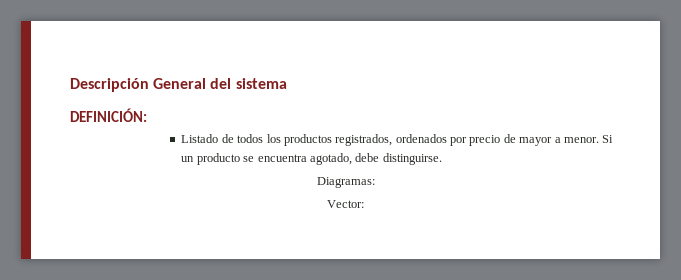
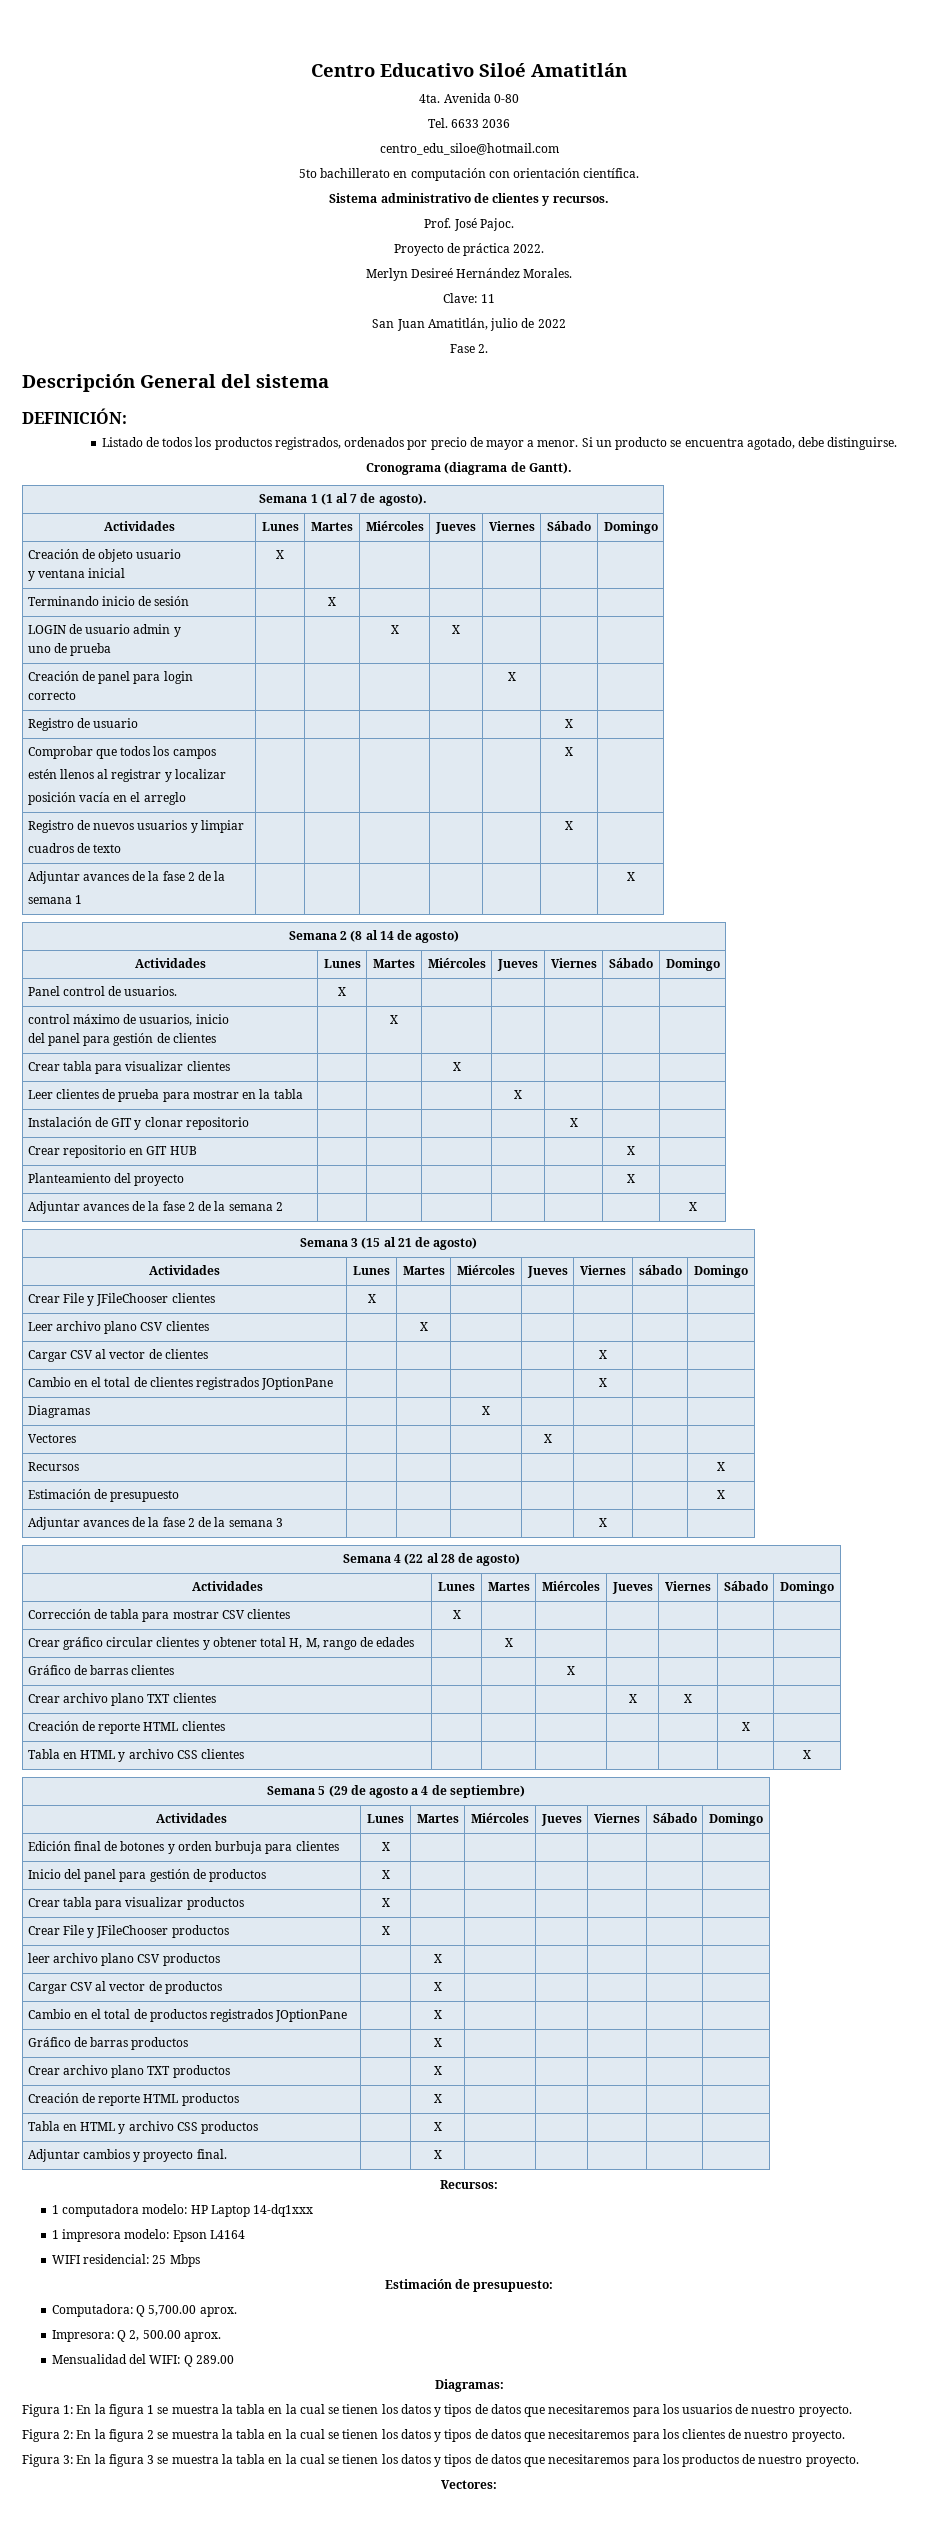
+ Centro Educativo Siloé Amatitlán
+ 4ta. Avenida 0-80
+ Tel. 6633 2036
+ centro_edu_siloe@hotmail.com
+ 5to bachillerato en computación con orientación científica.
+ Sistema administrativo de clientes y recursos.
+ Prof. José Pajoc.
+ Proyecto de práctica 2022.
+ Merlyn Desireé Hernández Morales.
+ Clave: 11
+ San Juan Amatitlán, julio de 2022
+ Fase 2.
+ Cronograma (diagrama de Gantt).
+ Semana 1 (1 al 7 de agosto).
+ Actividades | Lunes | Martes | Miércoles | Jueves | Viernes | Sábado | Domingo
+ Creación de objeto usuario
+ y ventana inicial | X | | | | | |
+ Terminando inicio de sesión | | X | | | | |
+ LOGIN de usuario admin y
+ uno de prueba | | | X | X | | |
+ Creación de panel para login
+ correcto | | | | | X | |
+ Registro de usuario | | | | | | X |
+ Comprobar que todos los campos
+ estén llenos al registrar y localizar
+ posición vacía en el arreglo | | | | | | X |
+ Registro de nuevos usuarios y limpiar
+ cuadros de texto | | | | | | X |
+ Adjuntar avances de la fase 2 de la
+ semana 1 | | | | | | | X
+ Semana 2 (8 al 14 de agosto)
+ Actividades | Lunes | Martes | Miércoles | Jueves | Viernes | Sábado | Domingo
+ Panel control de usuarios. | X | | | | | |
+ control máximo de usuarios, inicio
+ del panel para gestión de clientes | | X | | | | |
+ Crear tabla para visualizar clientes | | | X | | | |
+ Leer clientes de prueba para mostrar en la tabla | | | | X | | |
+ Instalación de GIT y clonar repositorio | | | | | X | |
+ Crear repositorio en GIT HUB | | | | | | X |
+ Planteamiento del proyecto | | | | | | X |
+ Adjuntar avances de la fase 2 de la semana 2 | | | | | | | X
+ Semana 3 (15 al 21 de agosto)
+ Actividades | Lunes | Martes | Miércoles | Jueves | Viernes | sábado | Domingo
+ Crear File y JFileChooser clientes | X | | | | | |
+ Leer archivo plano CSV clientes | | X | | | | |
+ Cargar CSV al vector de clientes | | | | | X | |
+ Cambio en el total de clientes registrados JOptionPane | | | | | X | |
+ Diagramas | | | X | | | |
+ Vectores | | | | X | | |
+ Recursos | | | | | | | X
+ Estimación de presupuesto | | | | | | | X
+ Adjuntar avances de la fase 2 de la semana 3 | | | | | X | |
+ Semana 4 (22 al 28 de agosto)
+ Actividades | Lunes | Martes | Miércoles | Jueves | Viernes | Sábado | Domingo
+ Corrección de tabla para mostrar CSV clientes | X | | | | | |
+ Crear gráfico circular clientes y obtener total H, M, rango de edades | | X | | | | |
+ Gráfico de barras clientes | | | X | | | |
+ Crear archivo plano TXT clientes | | | | X | X | |
+ Creación de reporte HTML clientes | | | | | | X |
+ Tabla en HTML y archivo CSS clientes | | | | | | | X
+ Semana 5 (29 de agosto a 4 de septiembre)
+ Actividades | Lunes | Martes | Miércoles | Jueves | Viernes | Sábado | Domingo
+ Edición final de botones y orden burbuja para clientes | X | | | | | |
+ Inicio del panel para gestión de productos | X | | | | | |
+ Crear tabla para visualizar productos | X | | | | | |
+ Crear File y JFileChooser productos | X | | | | | |
+ leer archivo plano CSV productos | | X | | | | |
+ Cargar CSV al vector de productos | | X | | | | |
+ Cambio en el total de productos registrados JOptionPane | | X | | | | |
+ Gráfico de barras productos | | X | | | | |
+ Crear archivo plano TXT productos | | X | | | | |
+ Creación de reporte HTML productos | | X | | | | |
+ Tabla en HTML y archivo CSS productos | | X | | | | |
+ Adjuntar cambios y proyecto final. | | X | | | | |
+ Recursos:
+ 1 computadora modelo: HP Laptop 14-dq1xxx
+ 1 impresora modelo: Epson L4164
+ WIFI residencial: 25 Mbps
+ Estimación de presupuesto:
+ Computadora: Q 5,700.00 aprox.
+ Impresora: Q 2, 500.00 aprox.
+ Mensualidad del WIFI: Q 289.00
  Diagramas:
- Vector:
+ Figura 1: En la figura 1 se muestra la tabla en la cual se tienen los datos y tipos de datos que necesitaremos para los usuarios de nuestro proyecto.
+ Figura 2: En la figura 2 se muestra la tabla en la cual se tienen los datos y tipos de datos que necesitaremos para los clientes de nuestro proyecto.
+ Figura 3: En la figura 3 se muestra la tabla en la cual se tienen los datos y tipos de datos que necesitaremos para los productos de nuestro proyecto.
+ Vectores:

